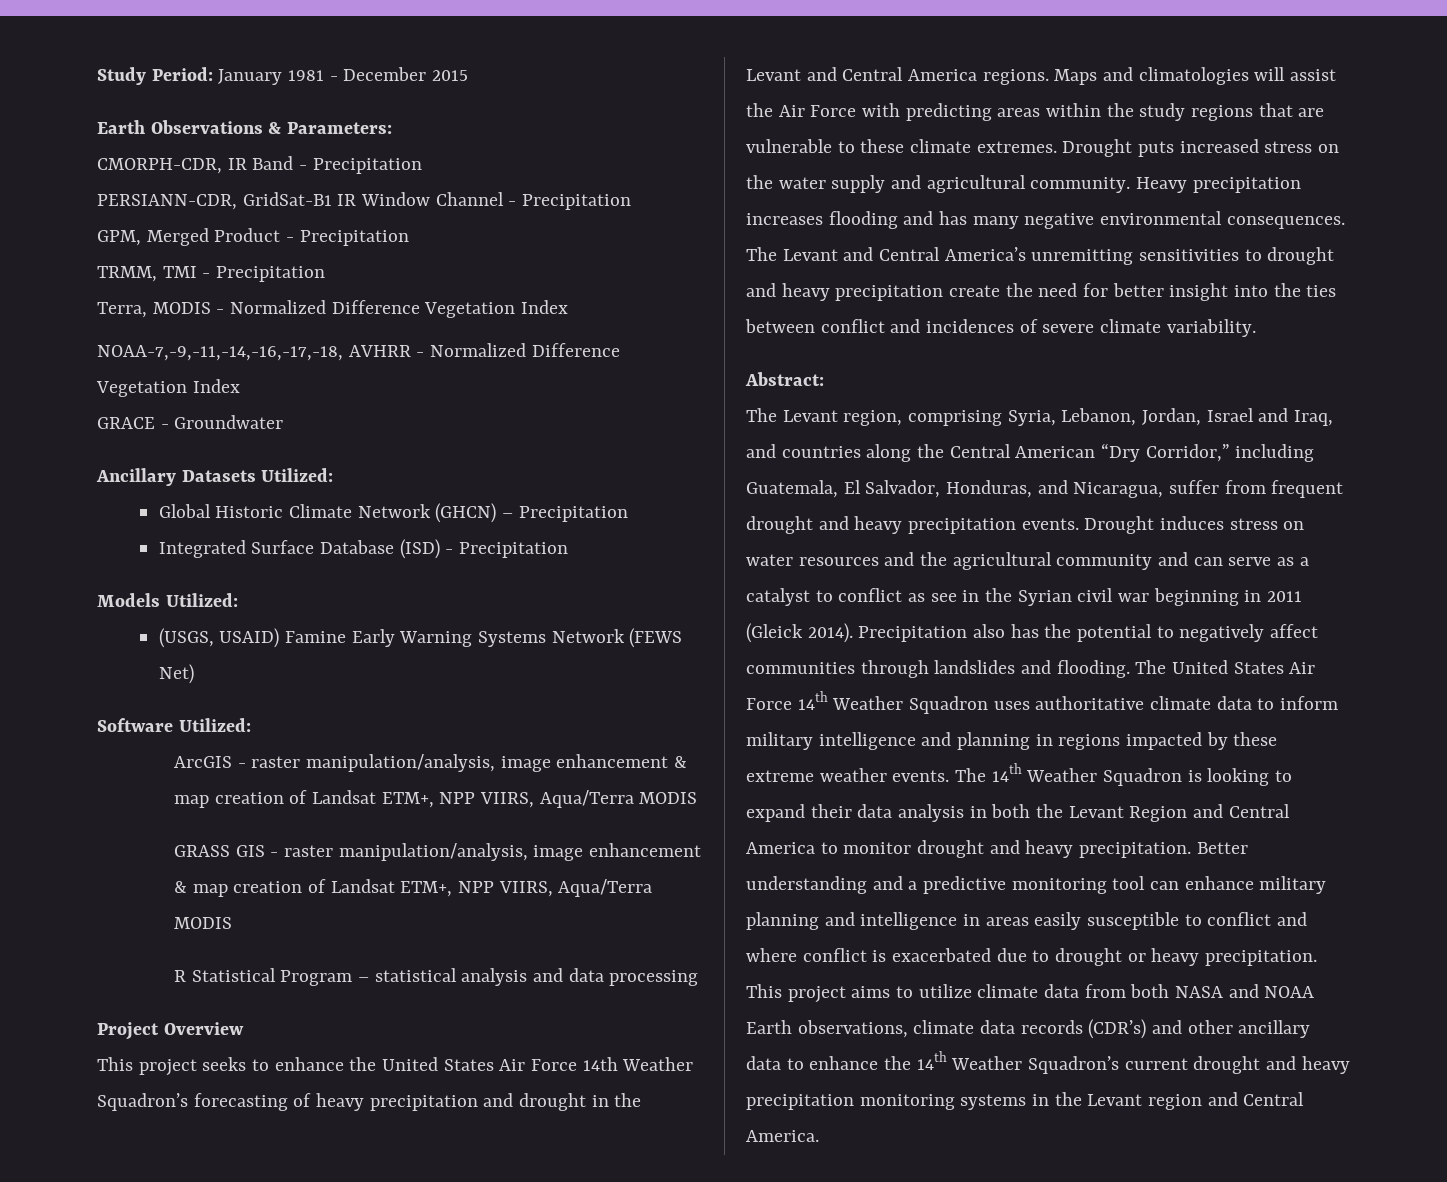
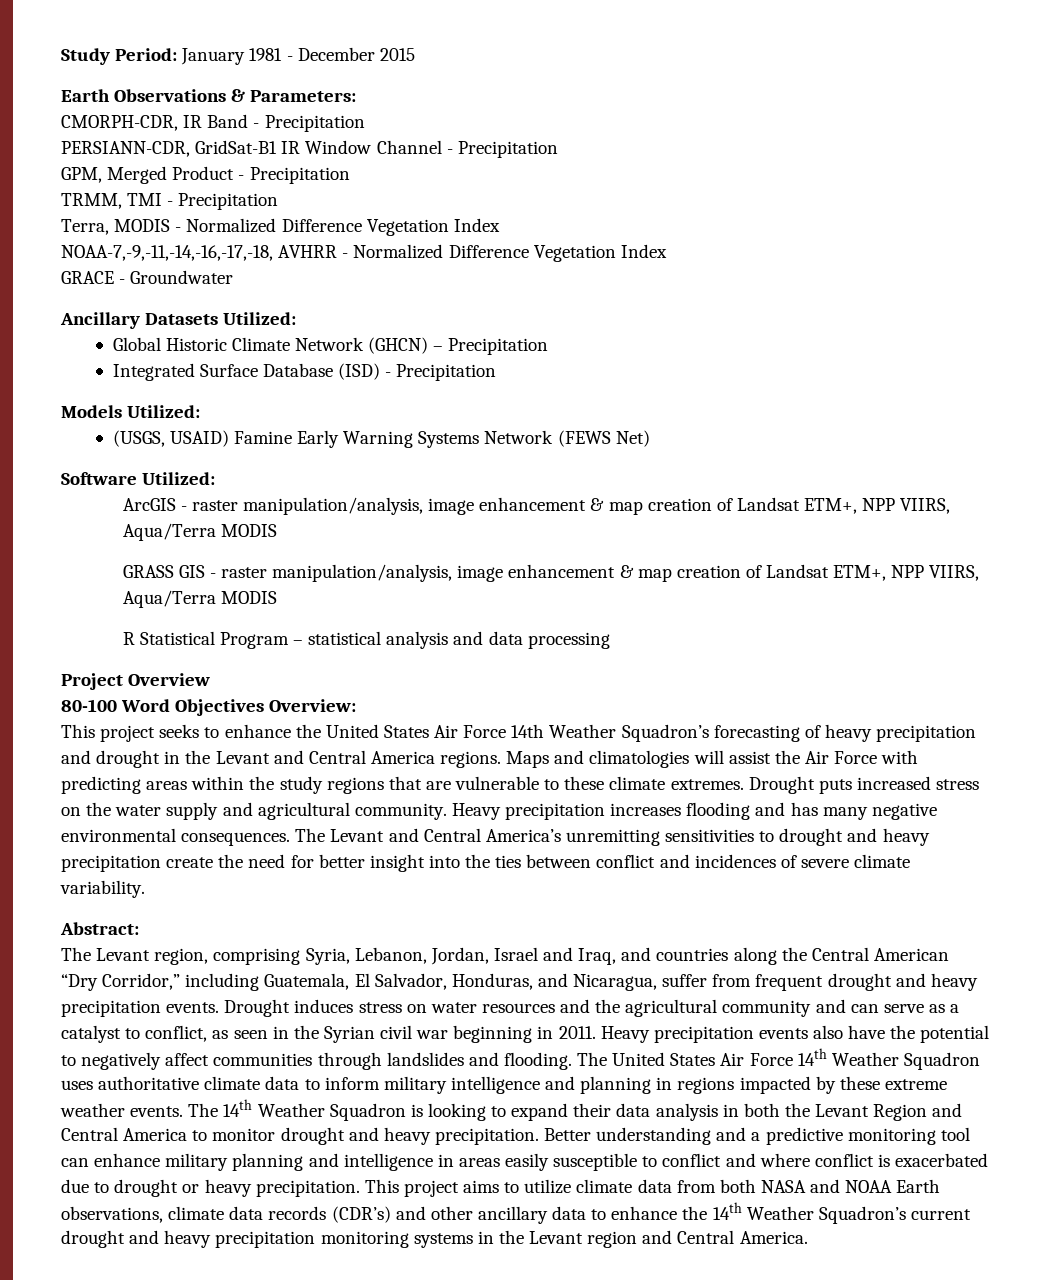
+ 80-100 Word Objectives Overview:
- Drought induces stress on water resources and the agricultural community and can serve as a catalyst to conflict as see in the Syrian civil war beginning in 2011 (Gleick 2014). Precipitation also has the potential to negatively affect communities through landslides and flooding.
+ Drought induces stress on water resources and the agricultural community and can serve as a catalyst to conflict, as seen in the Syrian civil war beginning in 2011. Heavy precipitation events also have the potential to negatively affect communities through landslides and flooding.

